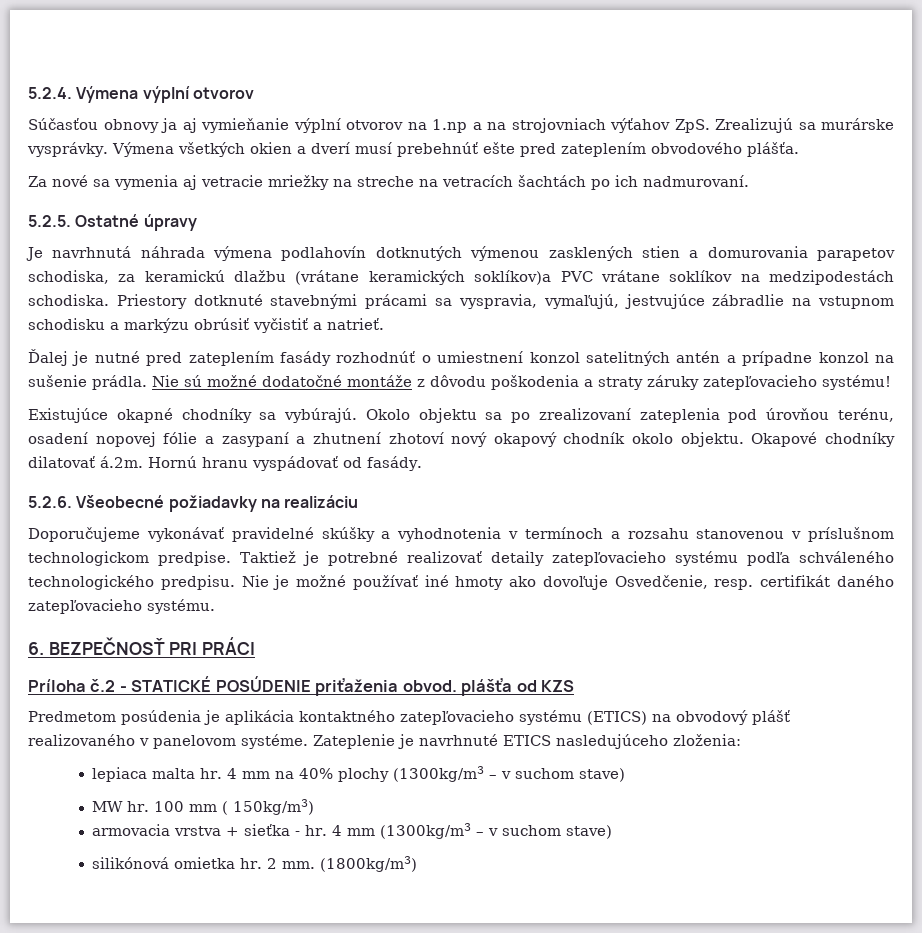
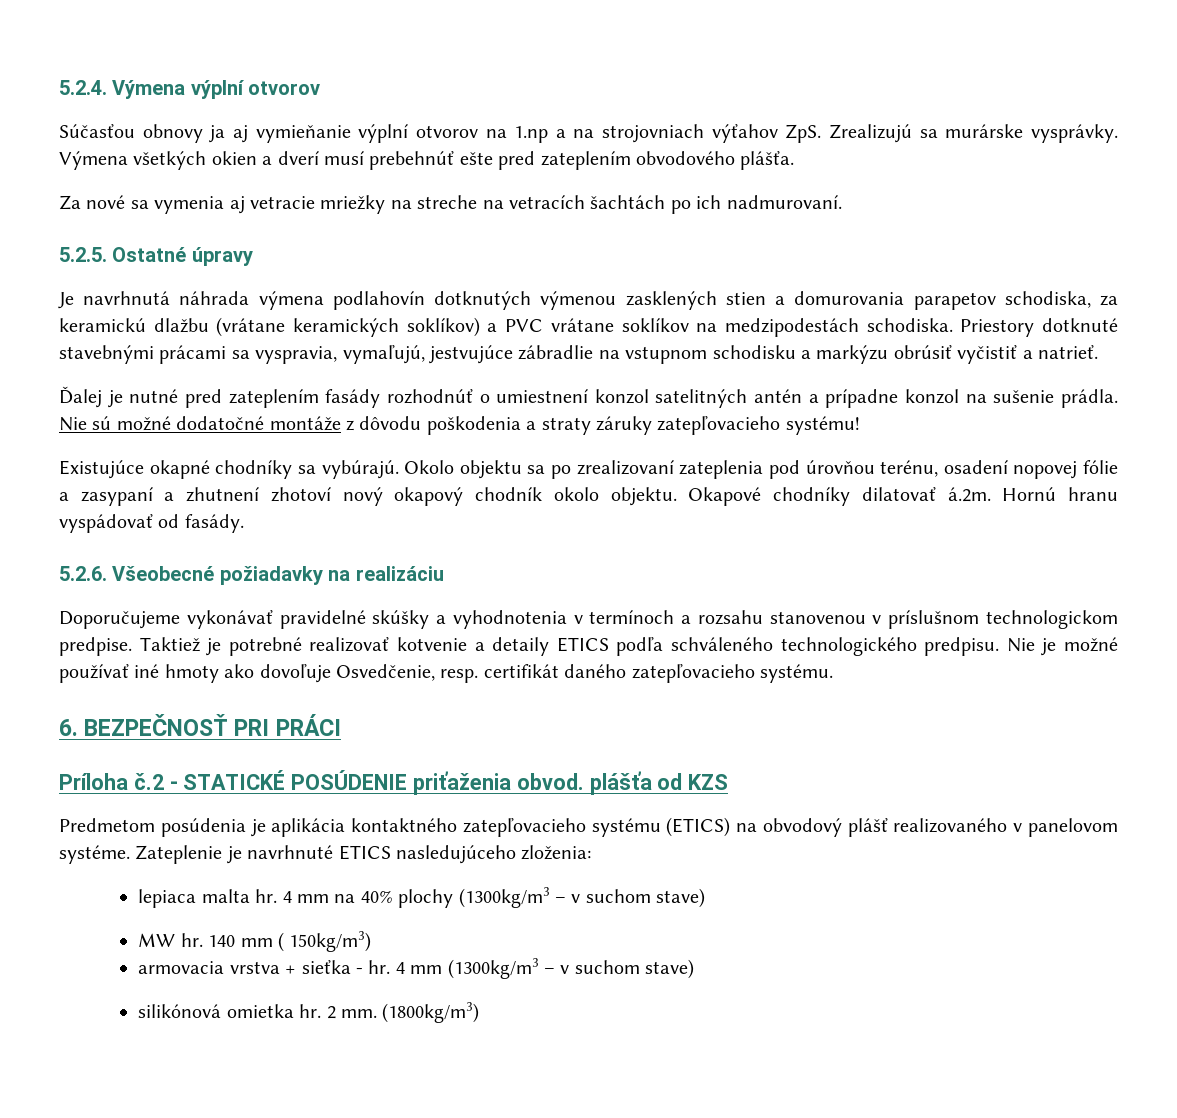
- Je navrhnutá náhrada výmena podlahovín dotknutých výmenou zasklených stien a domurovania parapetov schodiska, za keramickú dlažbu (vrátane keramických soklíkov)a PVC vrátane soklíkov na medzipodestách schodiska.
+ Je navrhnutá náhrada výmena podlahovín dotknutých výmenou zasklených stien a domurovania parapetov schodiska, za keramickú dlažbu (vrátane keramických soklíkov) a PVC vrátane soklíkov na medzipodestách schodiska.
- Taktiež je potrebné realizovať detaily zatepľovacieho systému podľa schváleného technologického predpisu.
+ Taktiež je potrebné realizovať kotvenie a detaily ETICS podľa schváleného technologického predpisu.
- 100 mm ( 150kg/m3)
+ 140 mm ( 150kg/m3)

